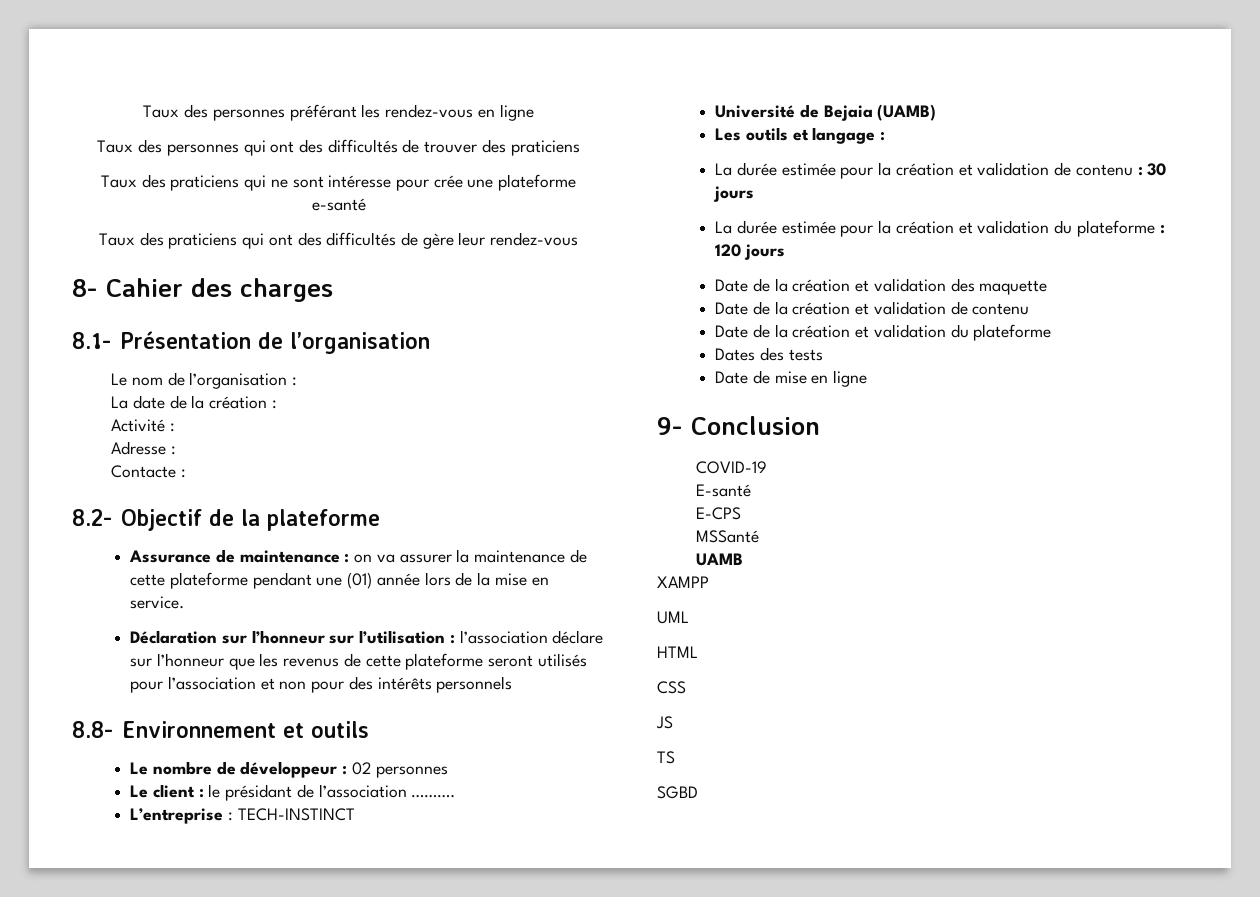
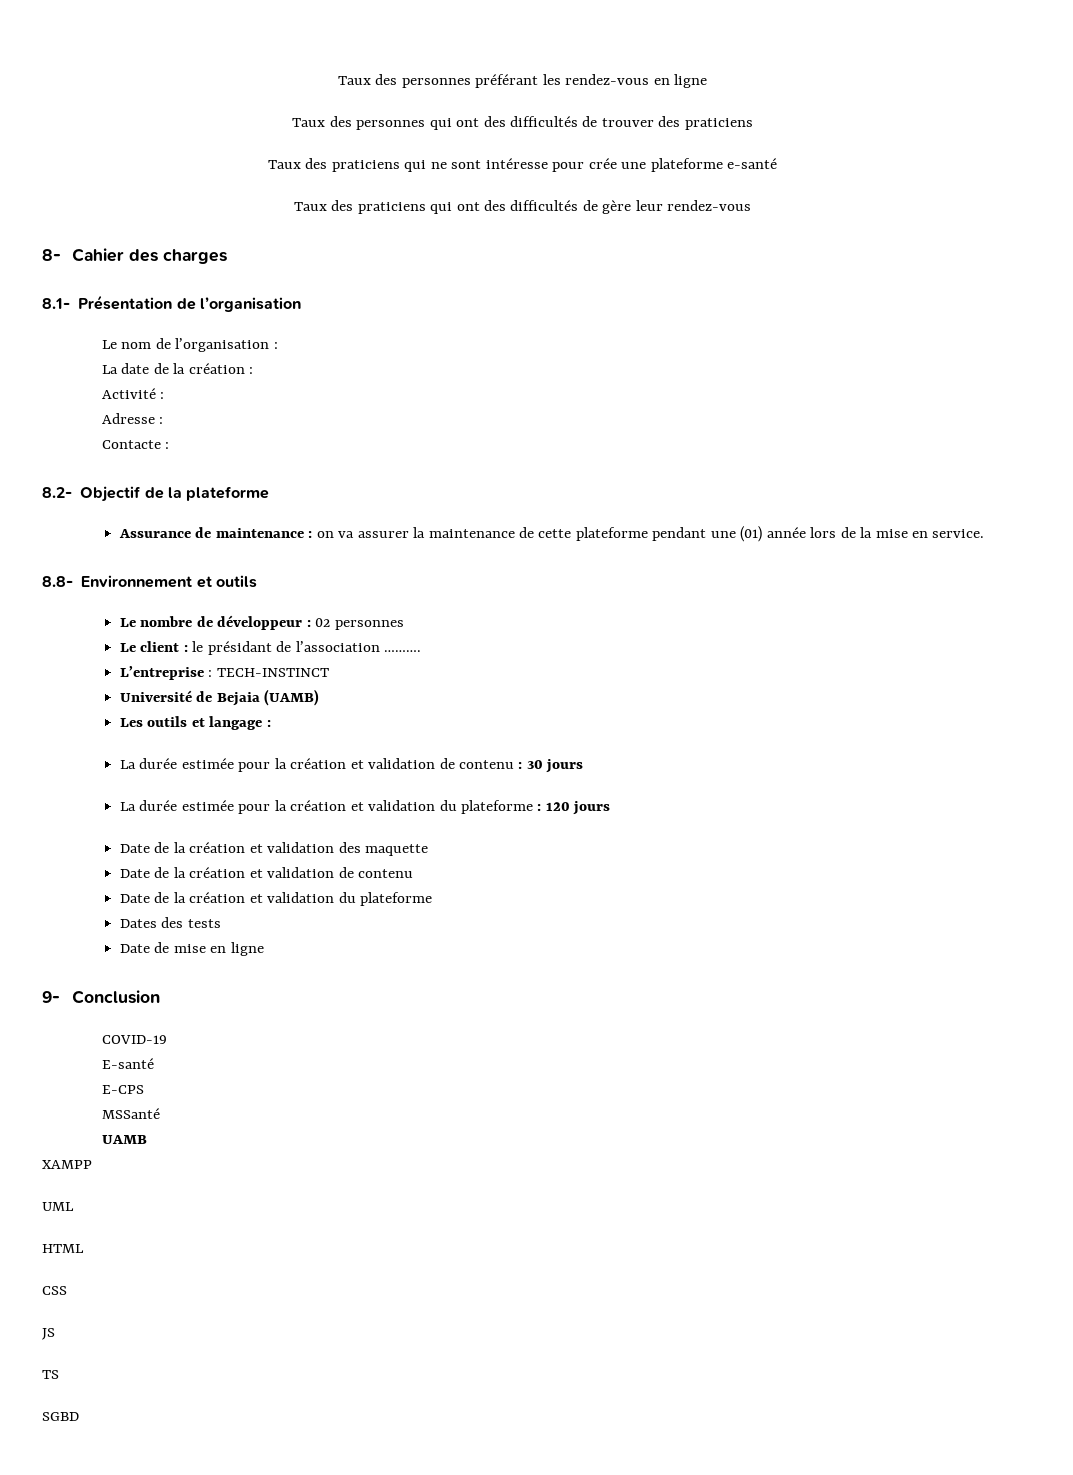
- Déclaration sur l’honneur sur l’utilisation : l’association déclare sur l’honneur que les revenus de cette plateforme seront utilisés pour l’association et non pour des intérêts personnels

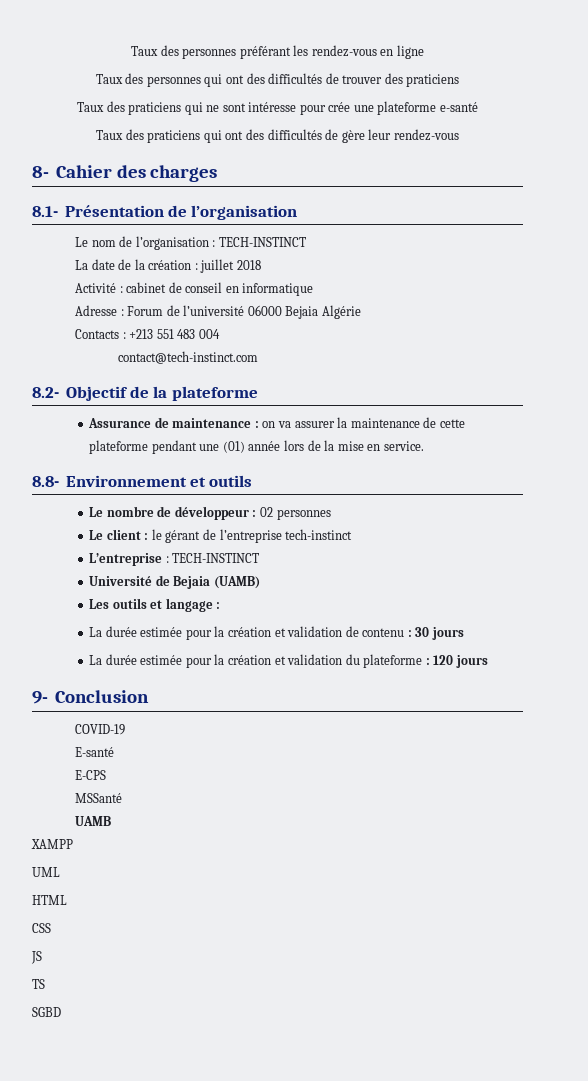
- Le nom de l’organisation :
+ Le nom de l’organisation : TECH-INSTINCT
- La date de la création :
+ La date de la création : juillet 2018
- Activité :
- Adresse :
- Contacte :
+ Activité : cabinet de conseil en informatique
+ Adresse : Forum de l’université 06000 Bejaia Algérie
+ Contacts : +213 551 483 004
+ contact@tech-instinct.com
- Le client : le présidant de l’association ……….
+ Le client : le gérant de l’entreprise tech-instinct
- Date de la création et validation des maquette
- Date de la création et validation de contenu
- Date de la création et validation du plateforme
- Dates des tests
- Date de mise en ligne

